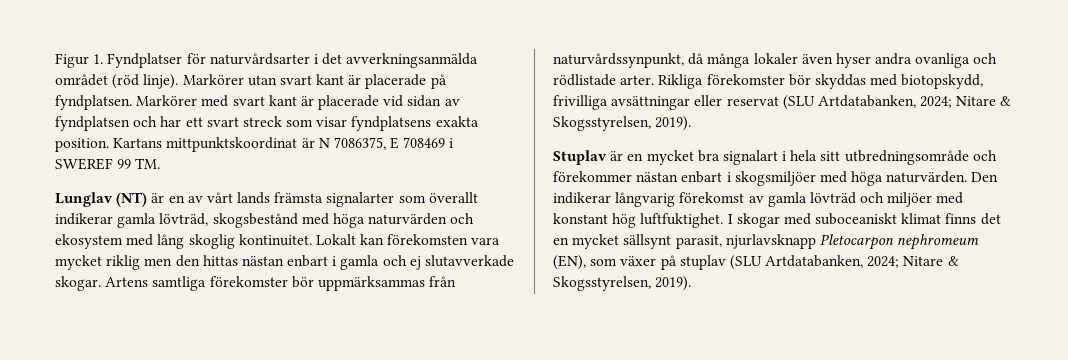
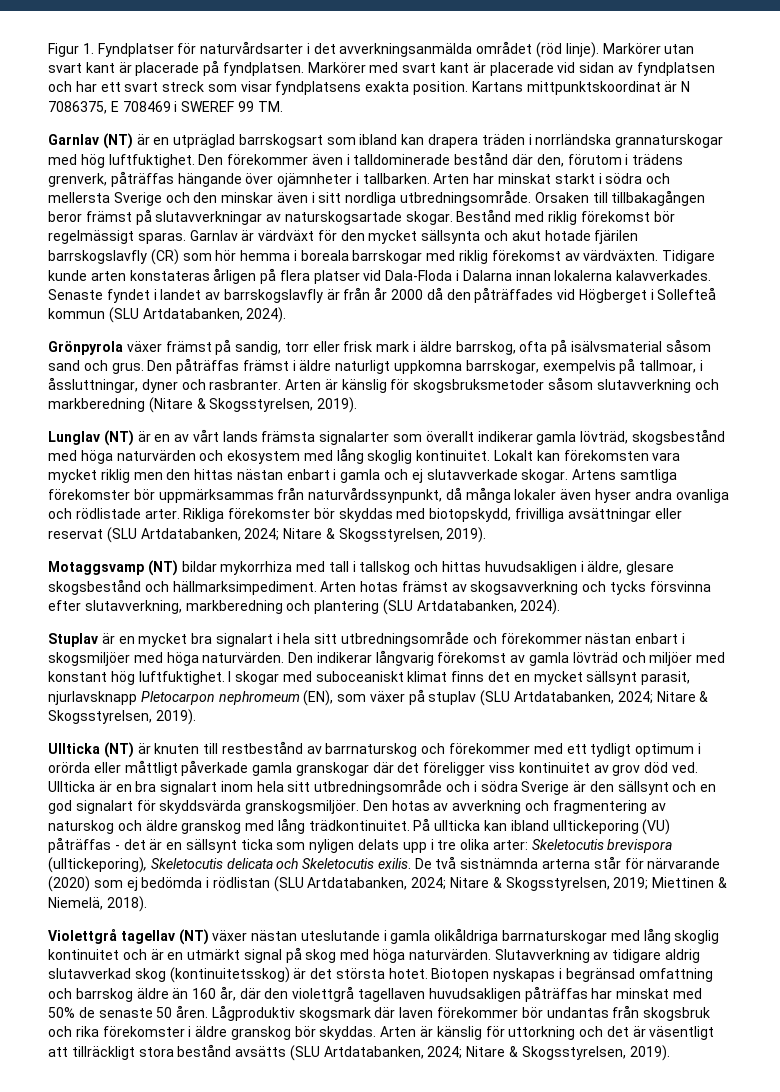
+ Garnlav (NT) är en utpräglad barrskogsart som ibland kan drapera träden i norrländska grannaturskogar med hög luftfuktighet. Den förekommer även i talldominerade bestånd där den, förutom i trädens grenverk, påträffas hängande över ojämnheter i tallbarken. Arten har minskat starkt i södra och mellersta Sverige och den minskar även i sitt nordliga utbredningsområde. Orsaken till tillbakagången beror främst på slutavverkningar av naturskogsartade skogar. Bestånd med riklig förekomst bör regelmässigt sparas. Garnlav är värdväxt för den mycket sällsynta och akut hotade fjärilen barrskogslavfly (CR) som hör hemma i boreala barrskogar med riklig förekomst av värdväxten. Tidigare kunde arten konstateras årligen på flera platser vid Dala-Floda i Dalarna innan lokalerna kalavverkades. Senaste fyndet i landet av barrskogslavfly är från år 2000 då den påträffades vid Högberget i Sollefteå kommun (SLU Artdatabanken, 2024).
+ Grönpyrola växer främst på sandig, torr eller frisk mark i äldre barrskog, ofta på isälvsmaterial såsom sand och grus. Den påträffas främst i äldre naturligt uppkomna barrskogar, exempelvis på tallmoar, i åssluttningar, dyner och rasbranter. Arten är känslig för skogsbruksmetoder såsom slutavverkning och markberedning (Nitare & Skogsstyrelsen, 2019).
+ Motaggsvamp (NT) bildar mykorrhiza med tall i tallskog och hittas huvudsakligen i äldre, glesare skogsbestånd och hällmarksimpediment. Arten hotas främst av skogsavverkning och tycks försvinna efter slutavverkning, markberedning och plantering (SLU Artdatabanken, 2024).
+ Ullticka (NT) är knuten till restbestånd av barrnaturskog och förekommer med ett tydligt optimum i orörda eller måttligt påverkade gamla granskogar där det föreligger viss kontinuitet av grov död ved. Ullticka är en bra signalart inom hela sitt utbredningsområde och i södra Sverige är den sällsynt och en god signalart för skyddsvärda granskogsmiljöer. Den hotas av avverkning och fragmentering av naturskog och äldre granskog med lång trädkontinuitet. På ullticka kan ibland ulltickeporing (VU) påträffas - det är en sällsynt ticka som nyligen delats upp i tre olika arter: Skeletocutis brevispora (ulltickeporing), Skeletocutis delicata och Skeletocutis exilis. De två sistnämnda arterna står för närvarande (2020) som ej bedömda i rödlistan (SLU Artdatabanken, 2024; Nitare & Skogsstyrelsen, 2019; Miettinen & Niemelä, 2018).
+ Violettgrå tagellav (NT) växer nästan uteslutande i gamla olikåldriga barrnaturskogar med lång skoglig kontinuitet och är en utmärkt signal på skog med höga naturvärden. Slutavverkning av tidigare aldrig slutavverkad skog (kontinuitetsskog) är det största hotet. Biotopen nyskapas i begränsad omfattning och barrskog äldre än 160 år, där den violettgrå tagellaven huvudsakligen påträffas har minskat med 50% de senaste 50 åren. Lågproduktiv skogsmark där laven förekommer bör undantas från skogsbruk och rika förekomster i äldre granskog bör skyddas. Arten är känslig för uttorkning och det är väsentligt att tillräckligt stora bestånd avsätts (SLU Artdatabanken, 2024; Nitare & Skogsstyrelsen, 2019).

